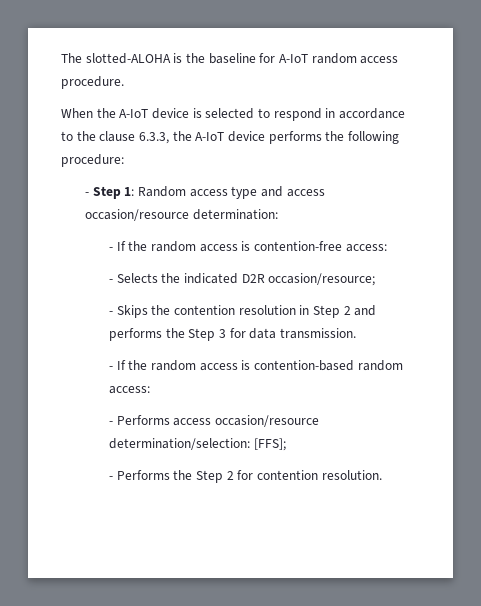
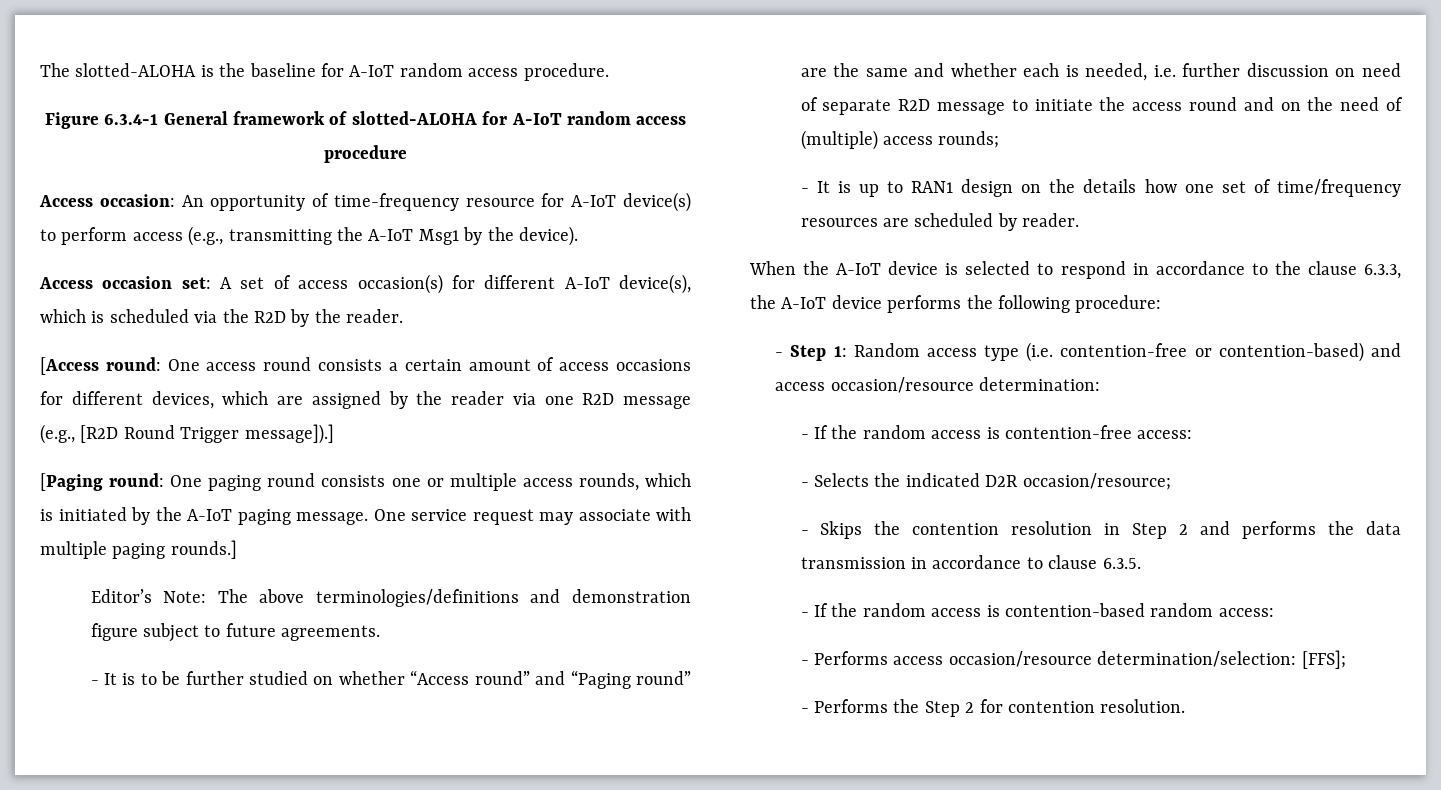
+ Figure 6.3.4-1 General framework of slotted-ALOHA for A-IoT random access procedure
+ Access occasion: An opportunity of time-frequency resource for A-IoT device(s) to perform access (e.g., transmitting the A-IoT Msg1 by the device).
+ Access occasion set: A set of access occasion(s) for different A-IoT device(s), which is scheduled via the R2D by the reader.
+ [Access round: One access round consists a certain amount of access occasions for different devices, which are assigned by the reader via one R2D message (e.g., [R2D Round Trigger message]).]
+ [Paging round: One paging round consists one or multiple access rounds, which is initiated by the A-IoT paging message. One service request may associate with multiple paging rounds.]
+ Editor’s Note: The above terminologies/definitions and demonstration figure subject to future agreements.
+ - It is to be further studied on whether “Access round” and “Paging round” are the same and whether each is needed, i.e. further discussion on need of separate R2D message to initiate the access round and on the need of (multiple) access rounds;
+ - It is up to RAN1 design on the details how one set of time/frequency resources are scheduled by reader.
- - Step 1: Random access type and access occasion/resource determination:
+ - Step 1: Random access type (i.e. contention-free or contention-based) and access occasion/resource determination:
- - Skips the contention resolution in Step 2 and performs the Step 3 for data transmission.
+ - Skips the contention resolution in Step 2 and performs the data transmission in accordance to clause 6.3.5.

